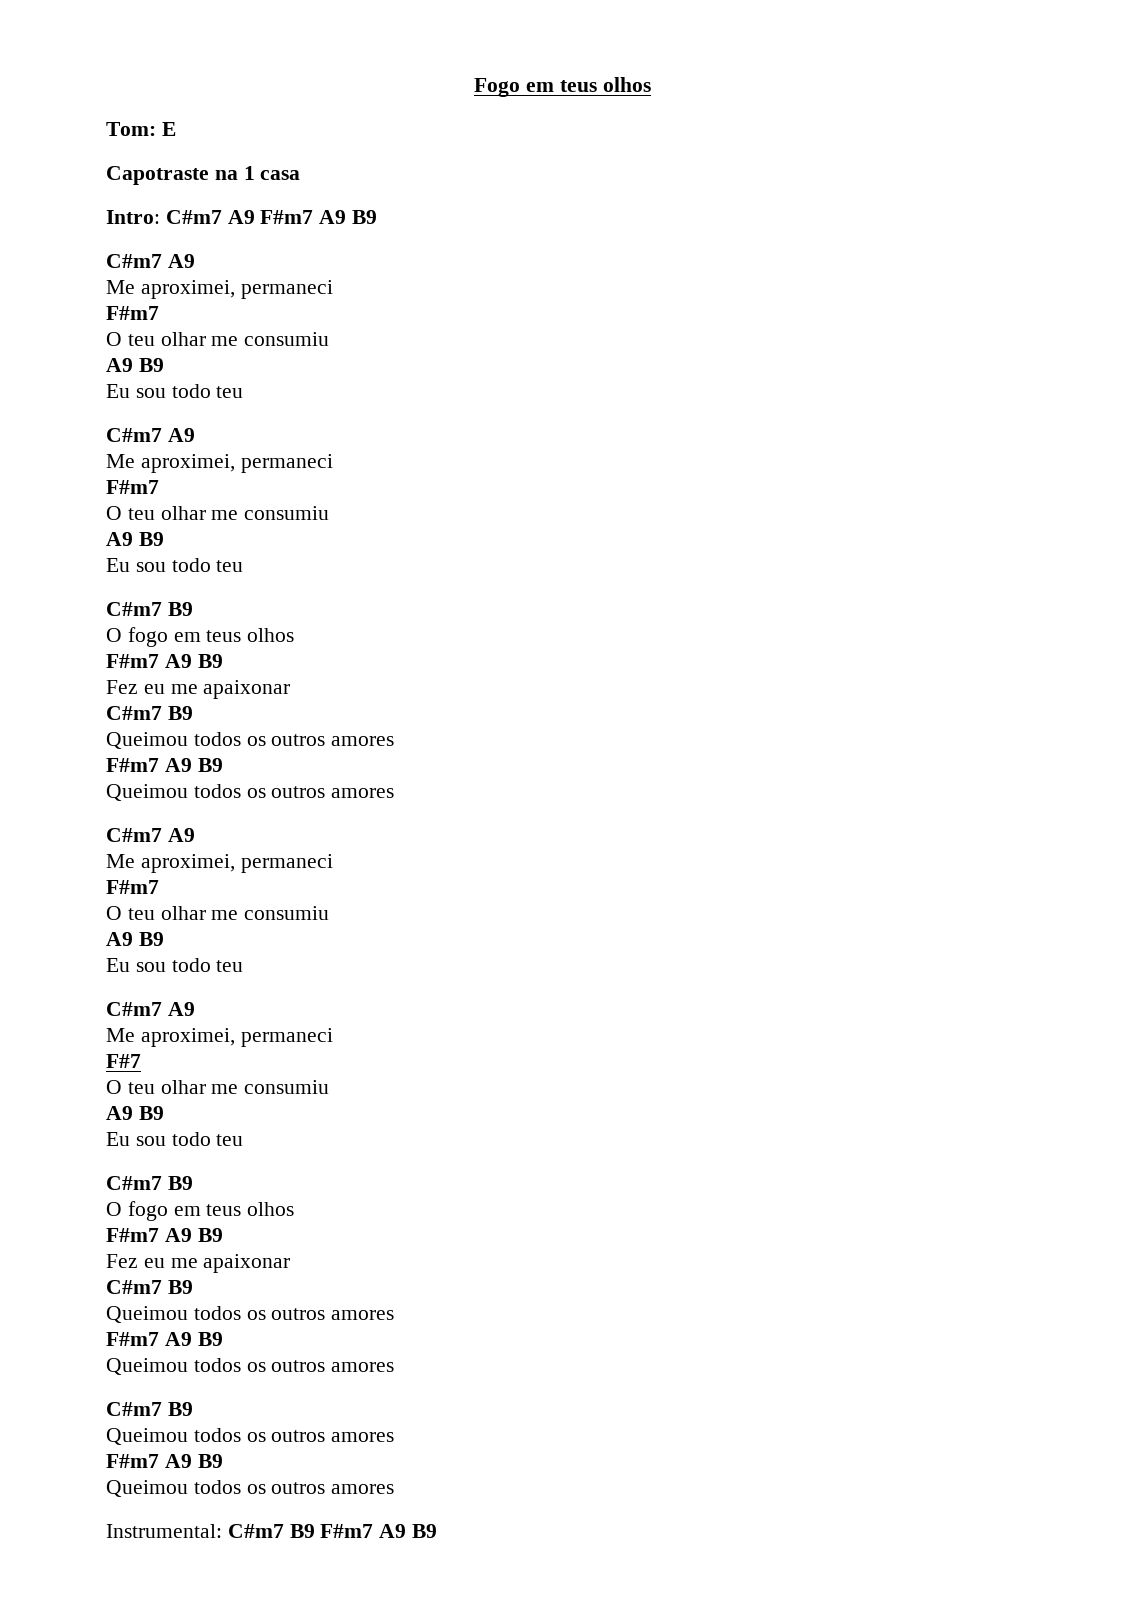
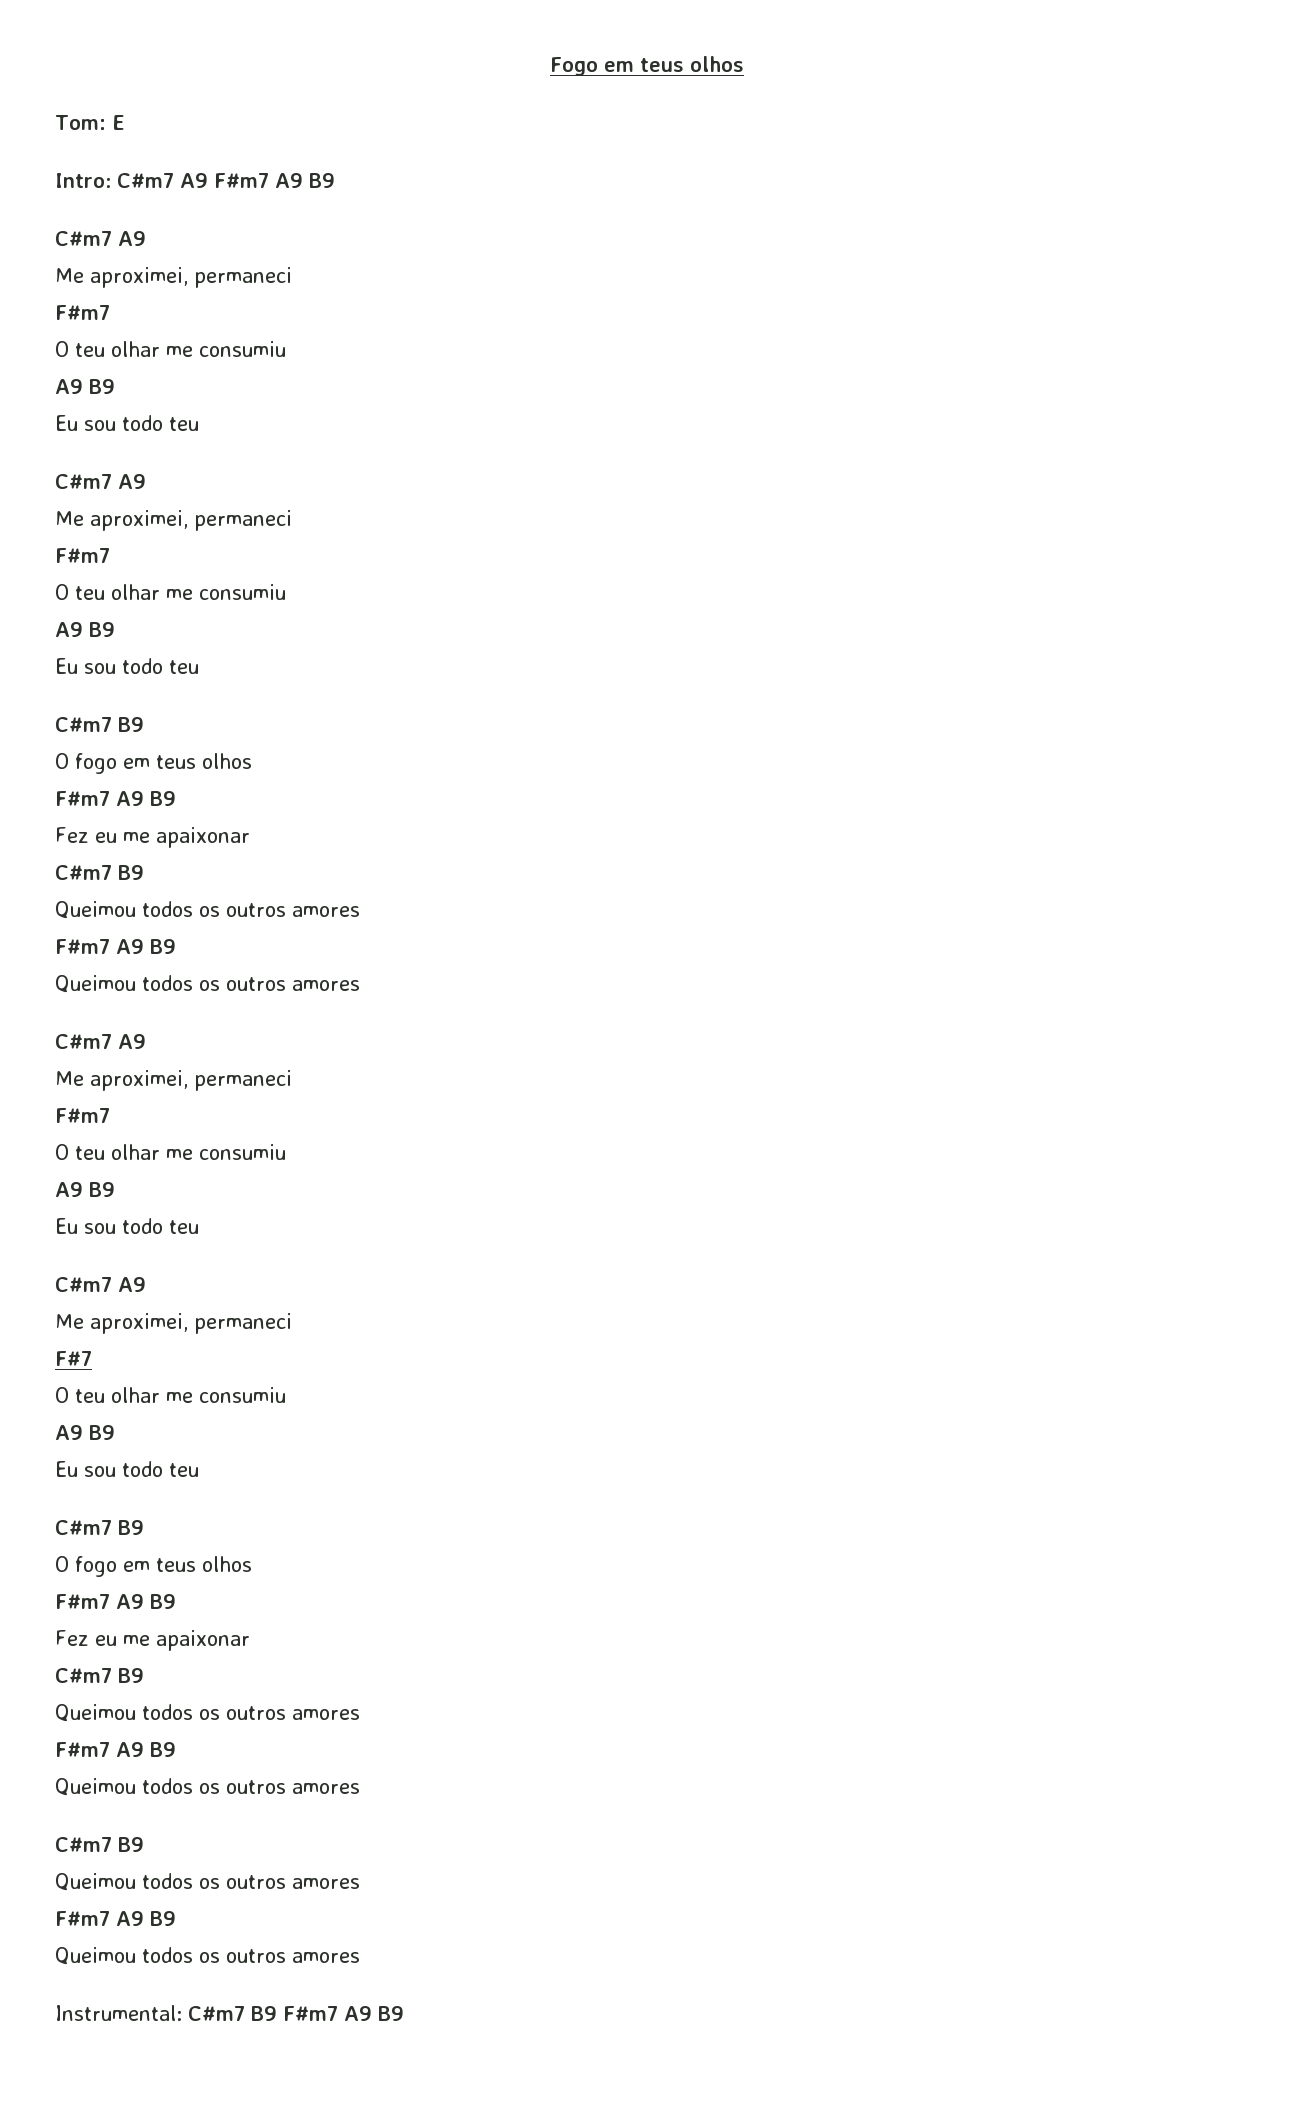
- Capotraste na 1 casa

